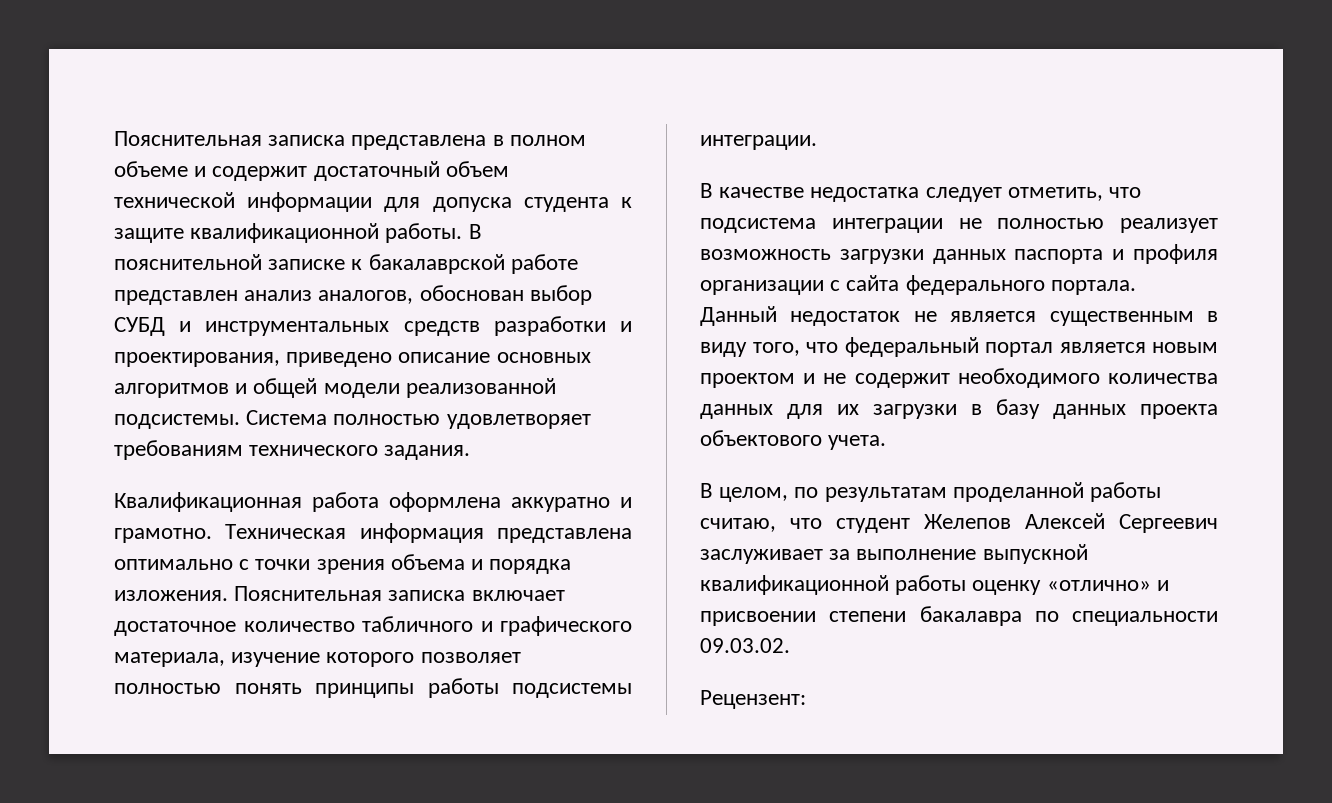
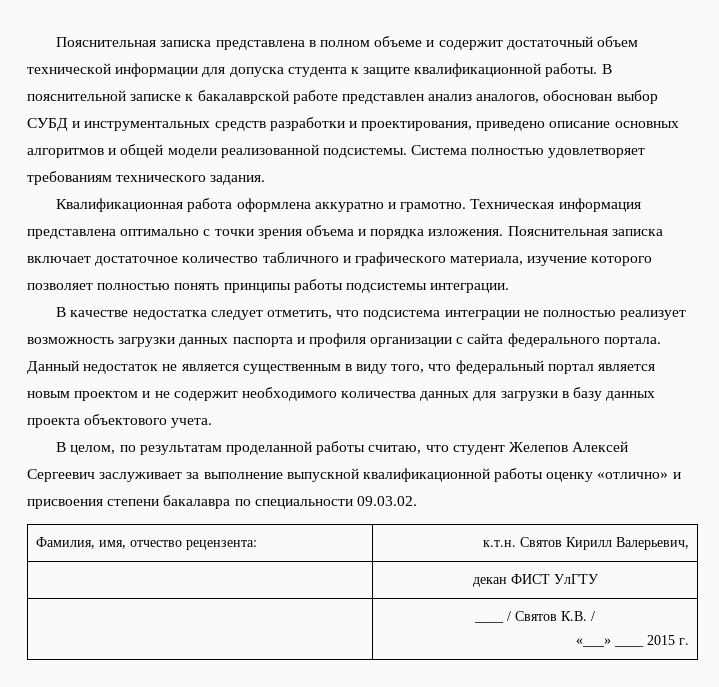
- Данный недостаток не является существенным в виду того, что федеральный портал является новым проектом и не содержит необходимого количества данных для их загрузки в базу данных проекта объектового учета.
+ Данный недостаток не является существенным в виду того, что федеральный портал является новым проектом и не содержит необходимого количества данных для загрузки в базу данных проекта объектового учета.
- В целом, по результатам проделанной работы считаю, что студент Желепов Алексей Сергеевич заслуживает за выполнение выпускной квалификационной работы оценку «отлично» и присвоении степени бакалавра по специальности 09.03.02.
+ В целом, по результатам проделанной работы считаю, что студент Желепов Алексей Сергеевич заслуживает за выполнение выпускной квалификационной работы оценку «отлично» и присвоения степени бакалавра по специальности 09.03.02.
- Рецензент:
+ Фамилия, имя, отчество рецензента: | к.т.н. Святов Кирилл Валерьевич,
+ | декан ФИСТ УлГТУ
+ | ____ / Святов К.В. /
+ «___» ____ 2015 г.

